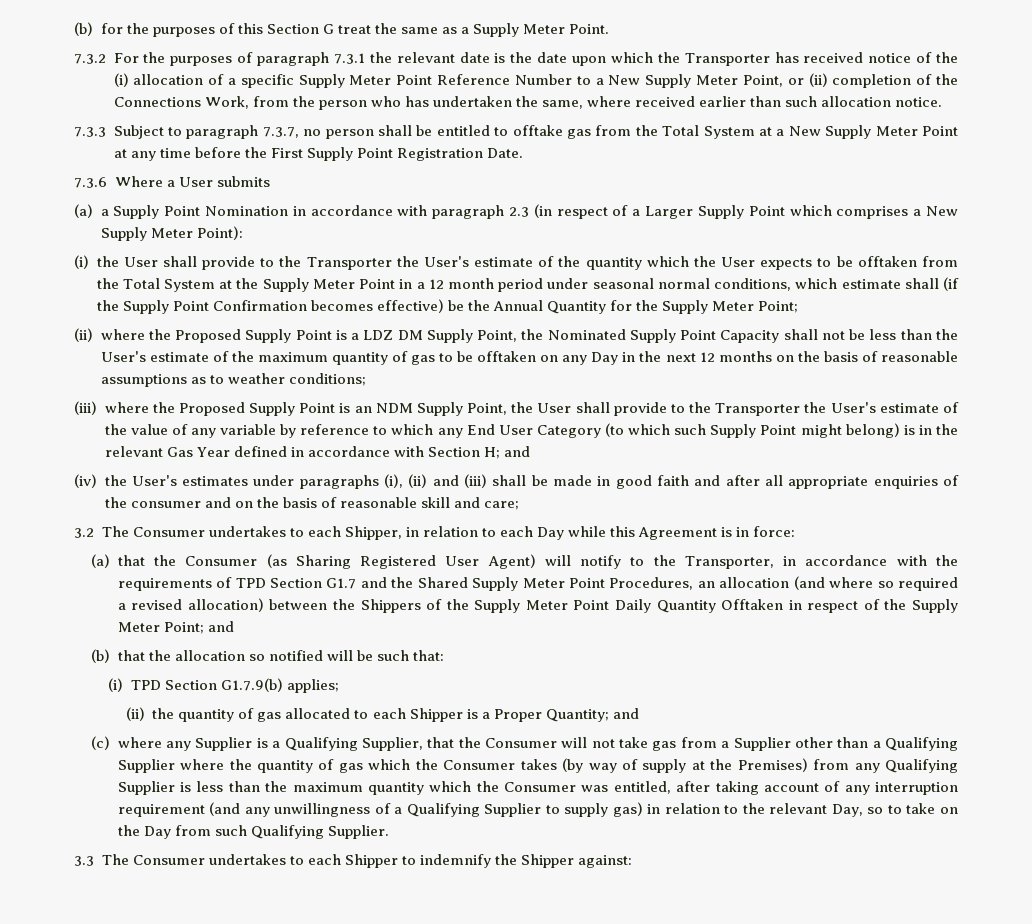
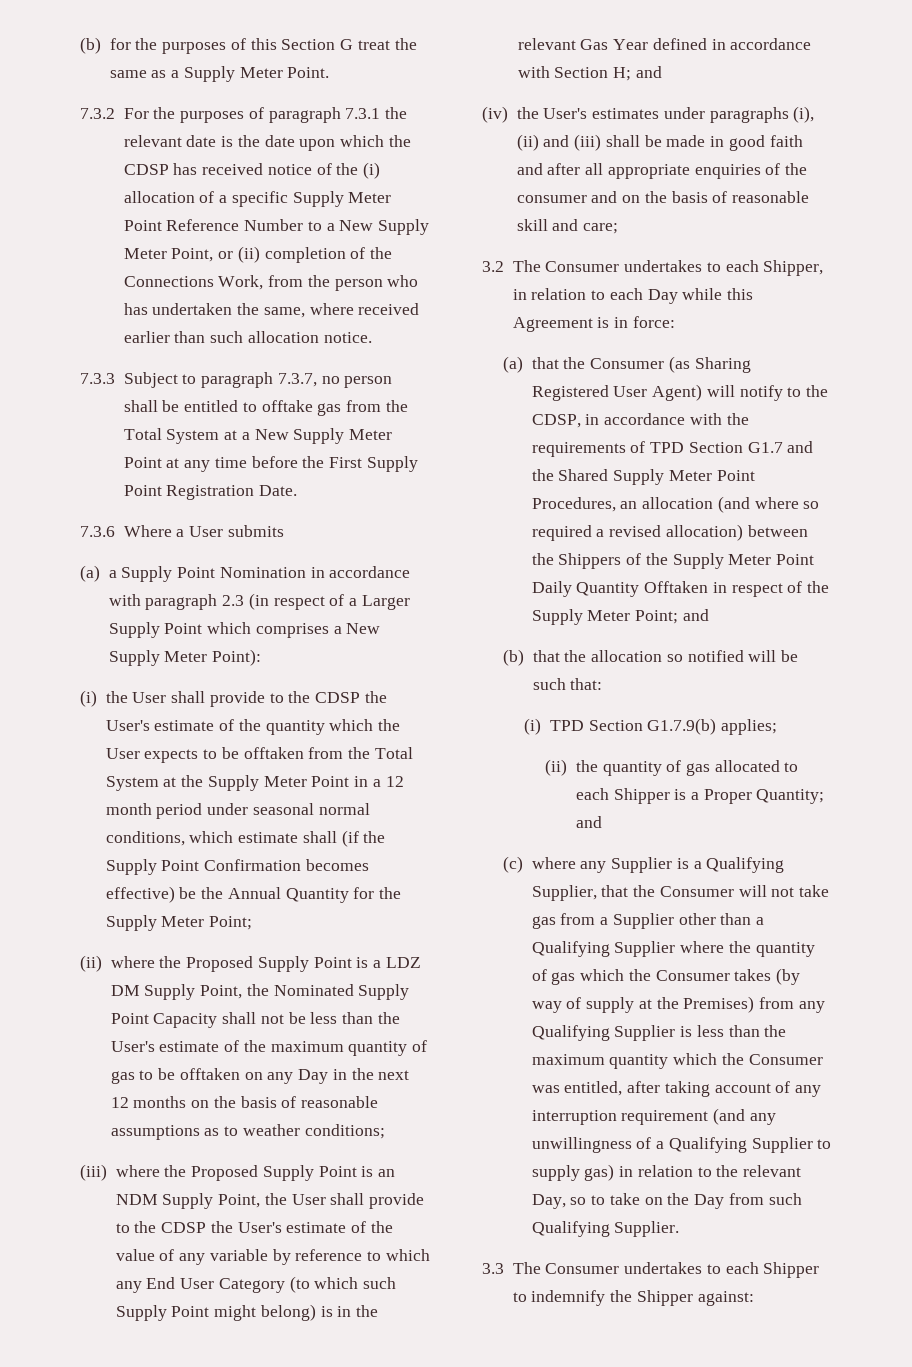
- 7.3.2 For the purposes of paragraph 7.3.1 the relevant date is the date upon which the Transporter has received notice of the (i) allocation of a specific Supply Meter Point Reference Number to a New Supply Meter Point, or (ii) completion of the Connections Work, from the person who has undertaken the same, where received earlier than such allocation notice.
+ 7.3.2 For the purposes of paragraph 7.3.1 the relevant date is the date upon which the CDSP has received notice of the (i) allocation of a specific Supply Meter Point Reference Number to a New Supply Meter Point, or (ii) completion of the Connections Work, from the person who has undertaken the same, where received earlier than such allocation notice.
- (i) the User shall provide to the Transporter the User's estimate of the quantity which the User expects to be offtaken from the Total System at the Supply Meter Point in a 12 month period under seasonal normal conditions, which estimate shall (if the Supply Point Confirmation becomes effective) be the Annual Quantity for the Supply Meter Point;
+ (i) the User shall provide to the CDSP the User's estimate of the quantity which the User expects to be offtaken from the Total System at the Supply Meter Point in a 12 month period under seasonal normal conditions, which estimate shall (if the Supply Point Confirmation becomes effective) be the Annual Quantity for the Supply Meter Point;
- (iii) where the Proposed Supply Point is an NDM Supply Point, the User shall provide to the Transporter the User's estimate of the value of any variable by reference to which any End User Category (to which such Supply Point might belong) is in the relevant Gas Year defined in accordance with Section H; and
+ (iii) where the Proposed Supply Point is an NDM Supply Point, the User shall provide to the CDSP the User's estimate of the value of any variable by reference to which any End User Category (to which such Supply Point might belong) is in the relevant Gas Year defined in accordance with Section H; and
- (a) that the Consumer (as Sharing Registered User Agent) will notify to the Transporter, in accordance with the requirements of TPD Section G1.7 and the Shared Supply Meter Point Procedures, an allocation (and where so required a revised allocation) between the Shippers of the Supply Meter Point Daily Quantity Offtaken in respect of the Supply Meter Point; and
+ (a) that the Consumer (as Sharing Registered User Agent) will notify to the CDSP, in accordance with the requirements of TPD Section G1.7 and the Shared Supply Meter Point Procedures, an allocation (and where so required a revised allocation) between the Shippers of the Supply Meter Point Daily Quantity Offtaken in respect of the Supply Meter Point; and

